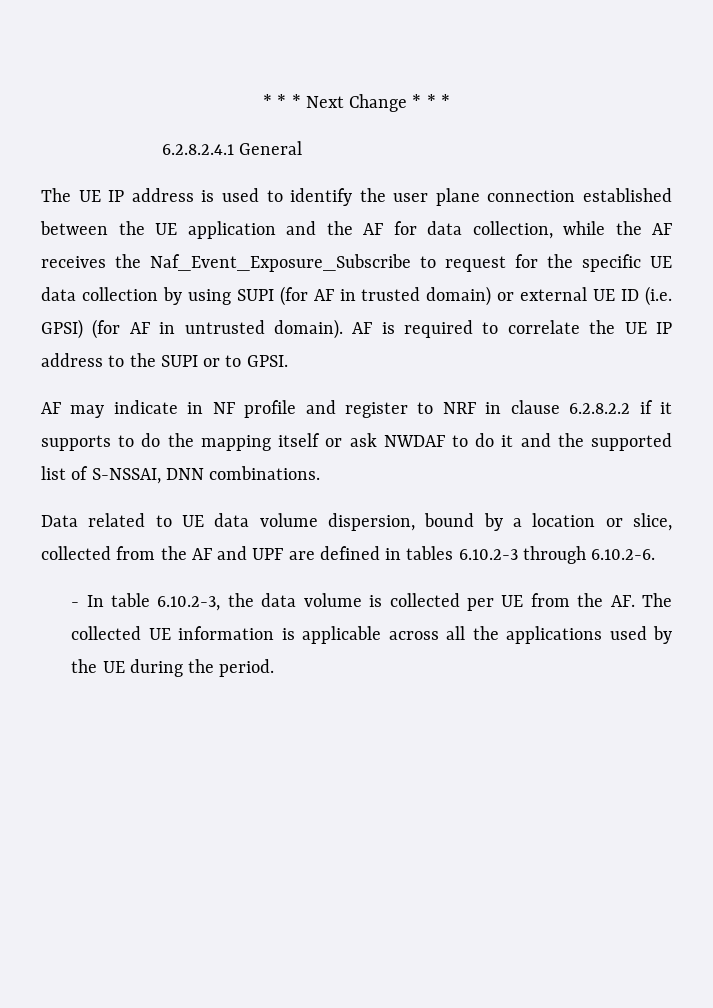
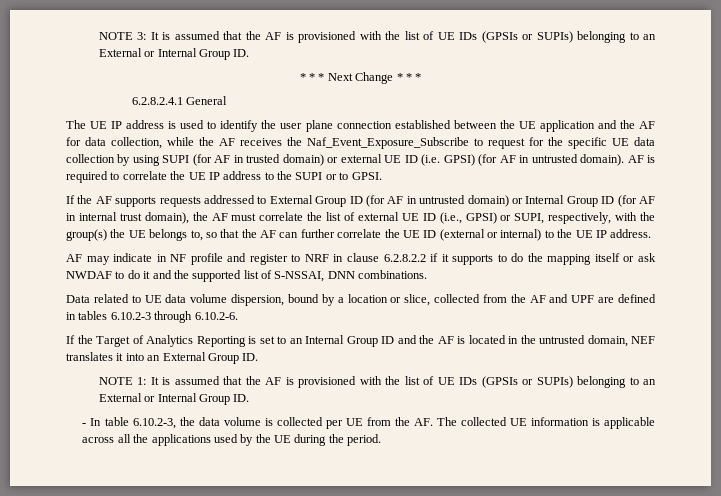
+ NOTE 3: It is assumed that the AF is provisioned with the list of UE IDs (GPSIs or SUPIs) belonging to an External or Internal Group ID.
+ If the AF supports requests addressed to External Group ID (for AF in untrusted domain) or Internal Group ID (for AF in internal trust domain), the AF must correlate the list of external UE ID (i.e., GPSI) or SUPI, respectively, with the group(s) the UE belongs to, so that the AF can further correlate the UE ID (external or internal) to the UE IP address.
+ If the Target of Analytics Reporting is set to an Internal Group ID and the AF is located in the untrusted domain, NEF translates it into an External Group ID.
+ NOTE 1: It is assumed that the AF is provisioned with the list of UE IDs (GPSIs or SUPIs) belonging to an External or Internal Group ID.

